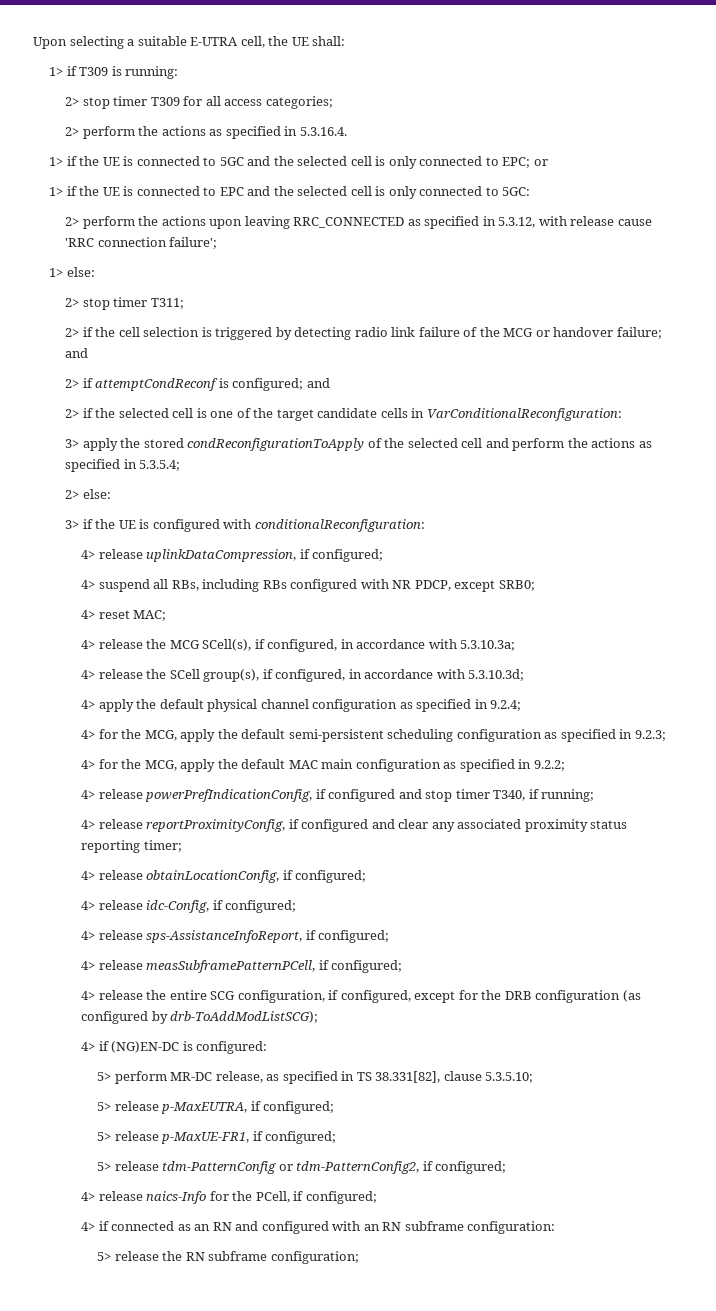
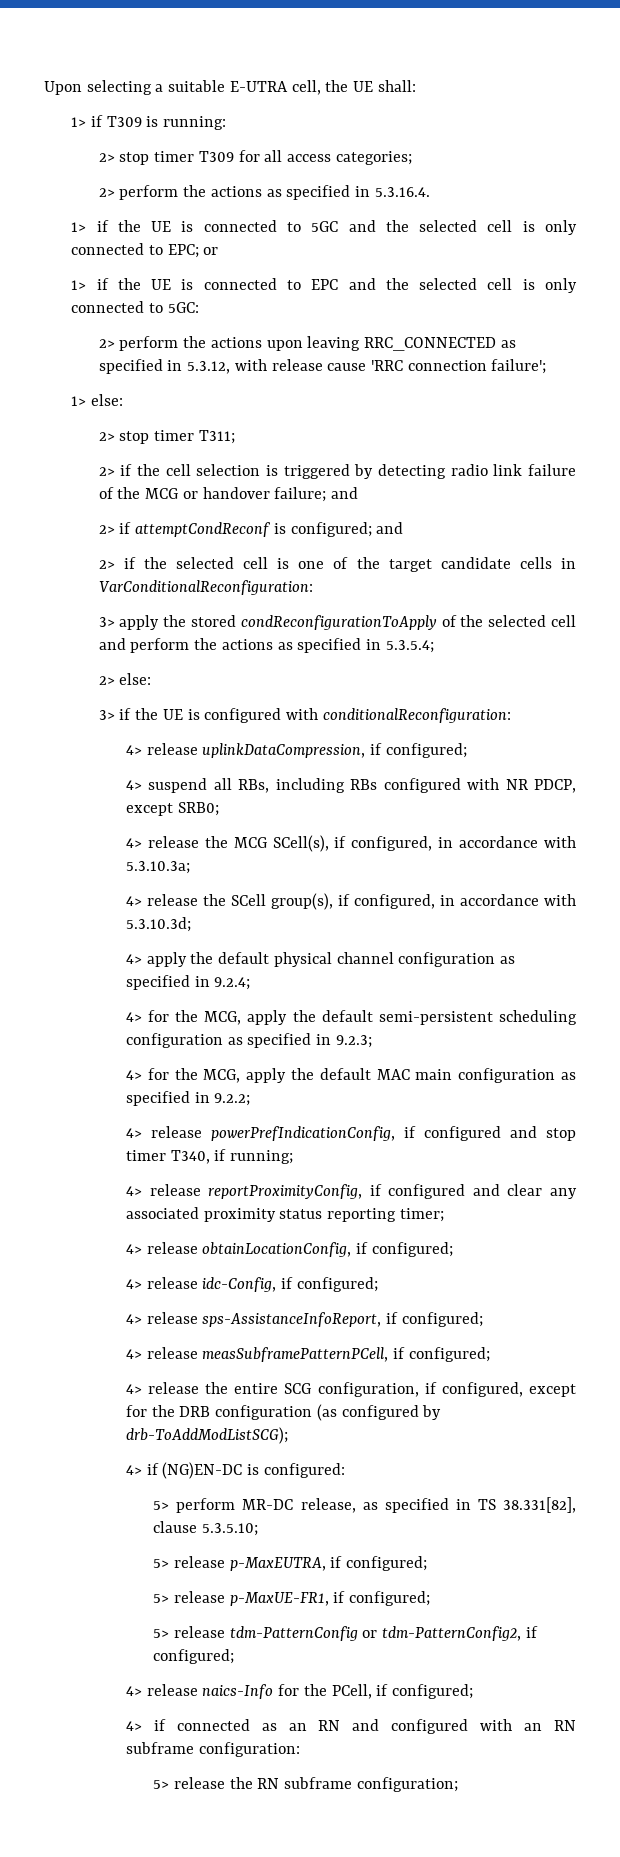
- 4> reset MAC;

